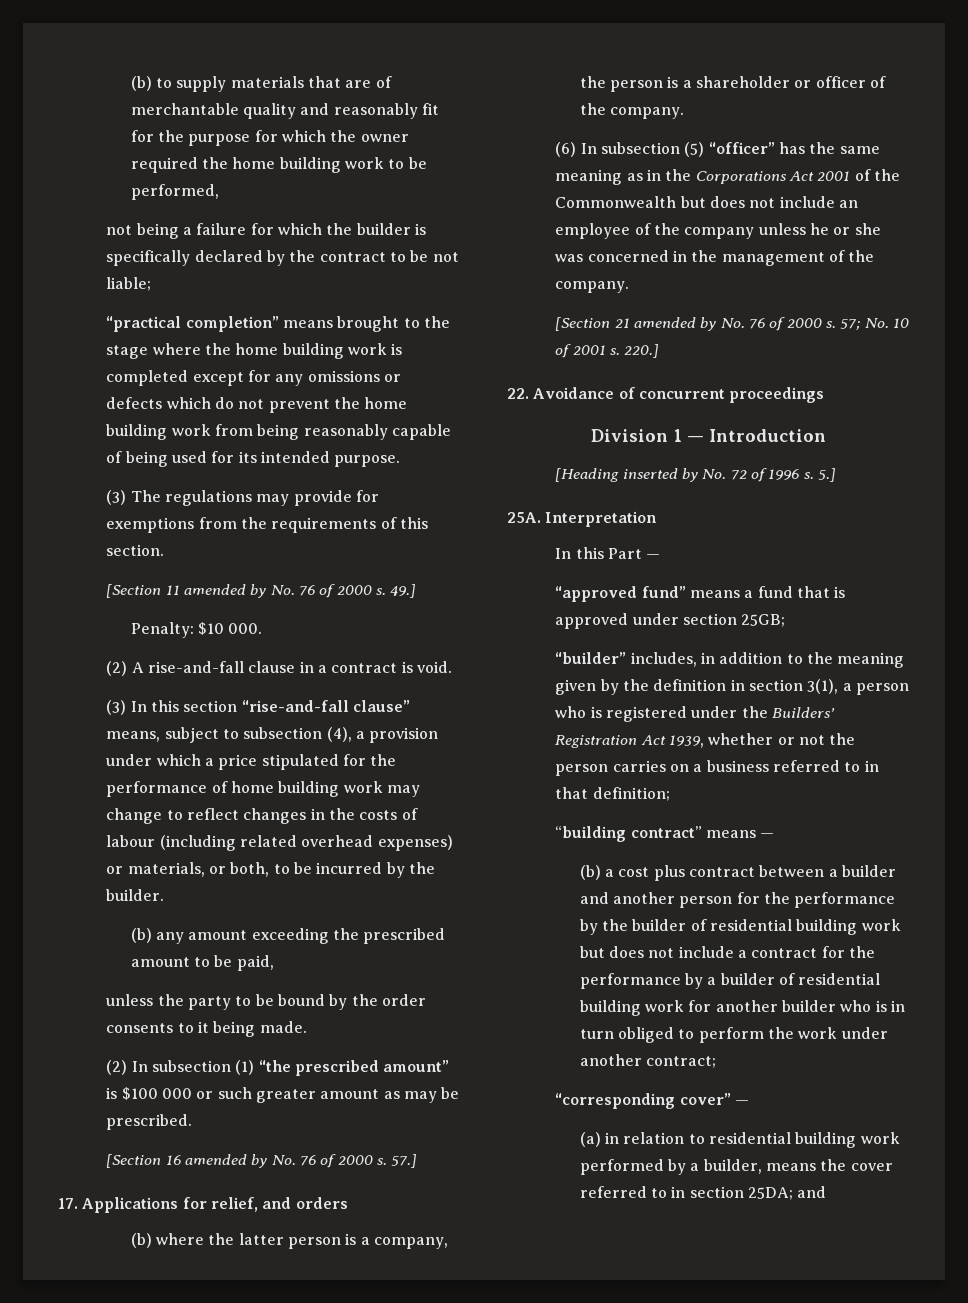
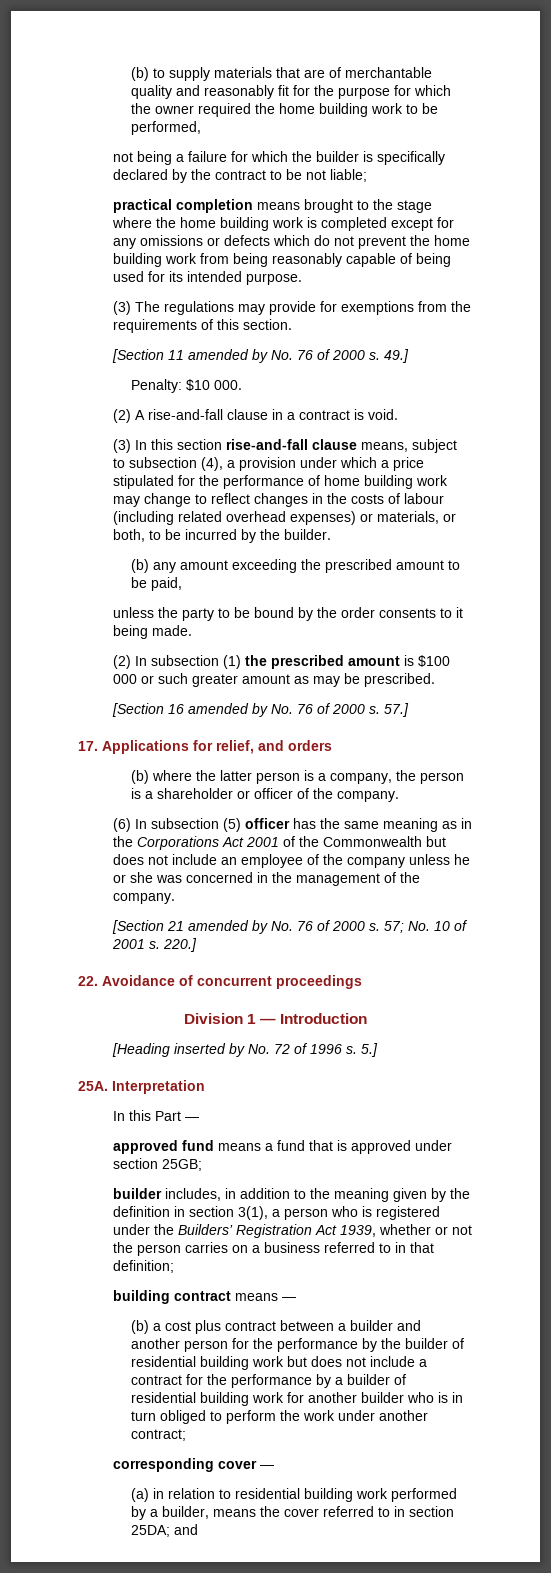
- “practical completion” means brought to the stage where the home building work is completed except for any omissions or defects which do not prevent the home building work from being reasonably capable of being used for its intended purpose.
+ practical completion means brought to the stage where the home building work is completed except for any omissions or defects which do not prevent the home building work from being reasonably capable of being used for its intended purpose.
- (3) In this section “rise-and-fall clause” means, subject to subsection (4), a provision under which a price stipulated for the performance of home building work may change to reflect changes in the costs of labour (including related overhead expenses) or materials, or both, to be incurred by the builder.
+ (3) In this section rise-and-fall clause means, subject to subsection (4), a provision under which a price stipulated for the performance of home building work may change to reflect changes in the costs of labour (including related overhead expenses) or materials, or both, to be incurred by the builder.
- (2) In subsection (1) “the prescribed amount” is $100 000 or such greater amount as may be prescribed.
+ (2) In subsection (1) the prescribed amount is $100 000 or such greater amount as may be prescribed.
- (6) In subsection (5) “officer” has the same meaning as in the Corporations Act 2001 of the Commonwealth but does not include an employee of the company unless he or she was concerned in the management of the company.
+ (6) In subsection (5) officer has the same meaning as in the Corporations Act 2001 of the Commonwealth but does not include an employee of the company unless he or she was concerned in the management of the company.
- “approved fund” means a fund that is approved under section 25GB;
+ approved fund means a fund that is approved under section 25GB;
- “builder” includes, in addition to the meaning given by the definition in section 3(1), a person who is registered under the Builders’ Registration Act 1939, whether or not the person carries on a business referred to in that definition;
+ builder includes, in addition to the meaning given by the definition in section 3(1), a person who is registered under the Builders’ Registration Act 1939, whether or not the person carries on a business referred to in that definition;
- “building contract” means —
+ building contract means —
- “corresponding cover” —
+ corresponding cover —

